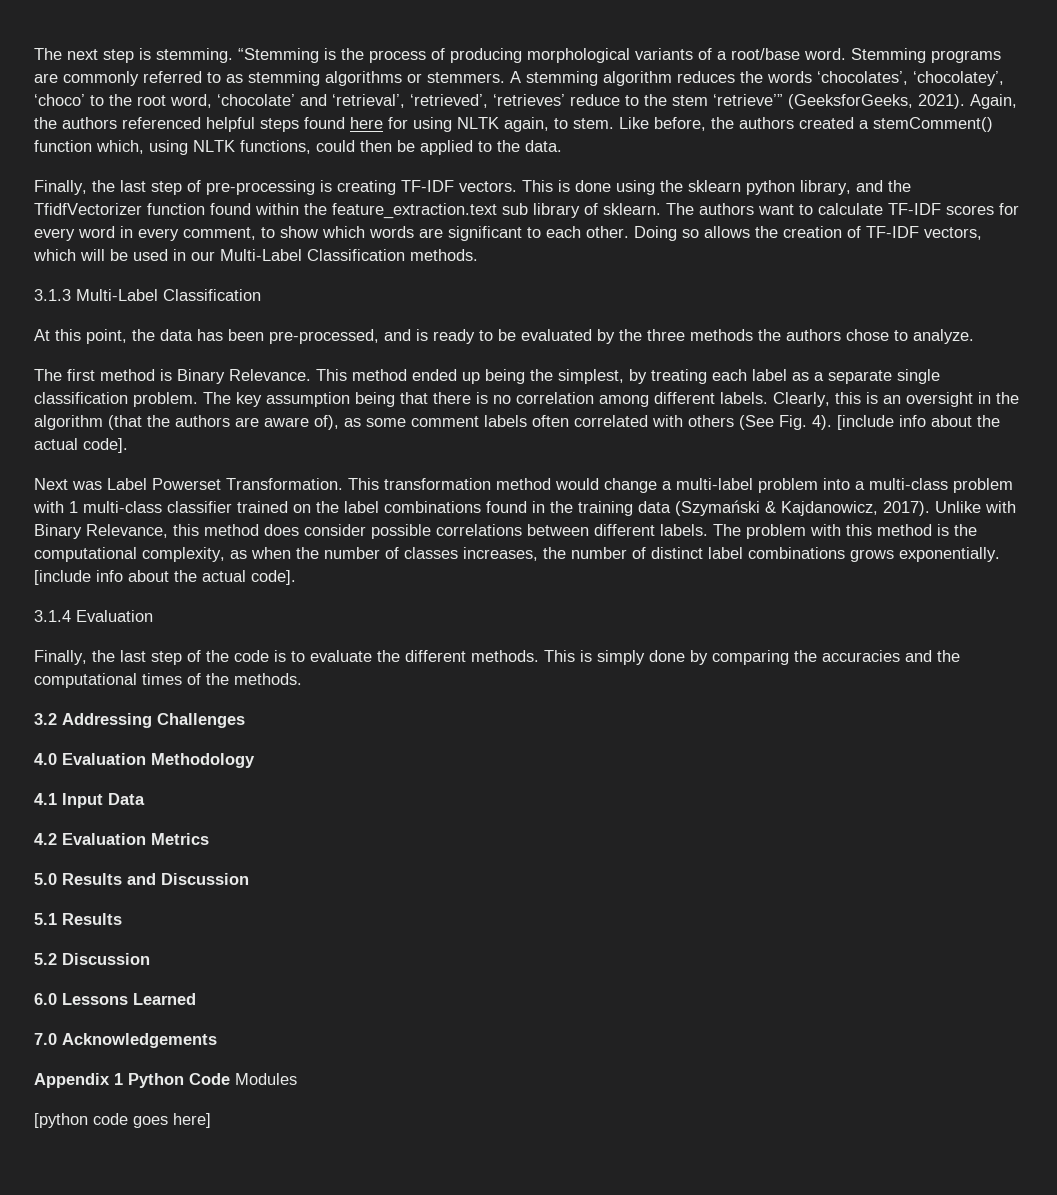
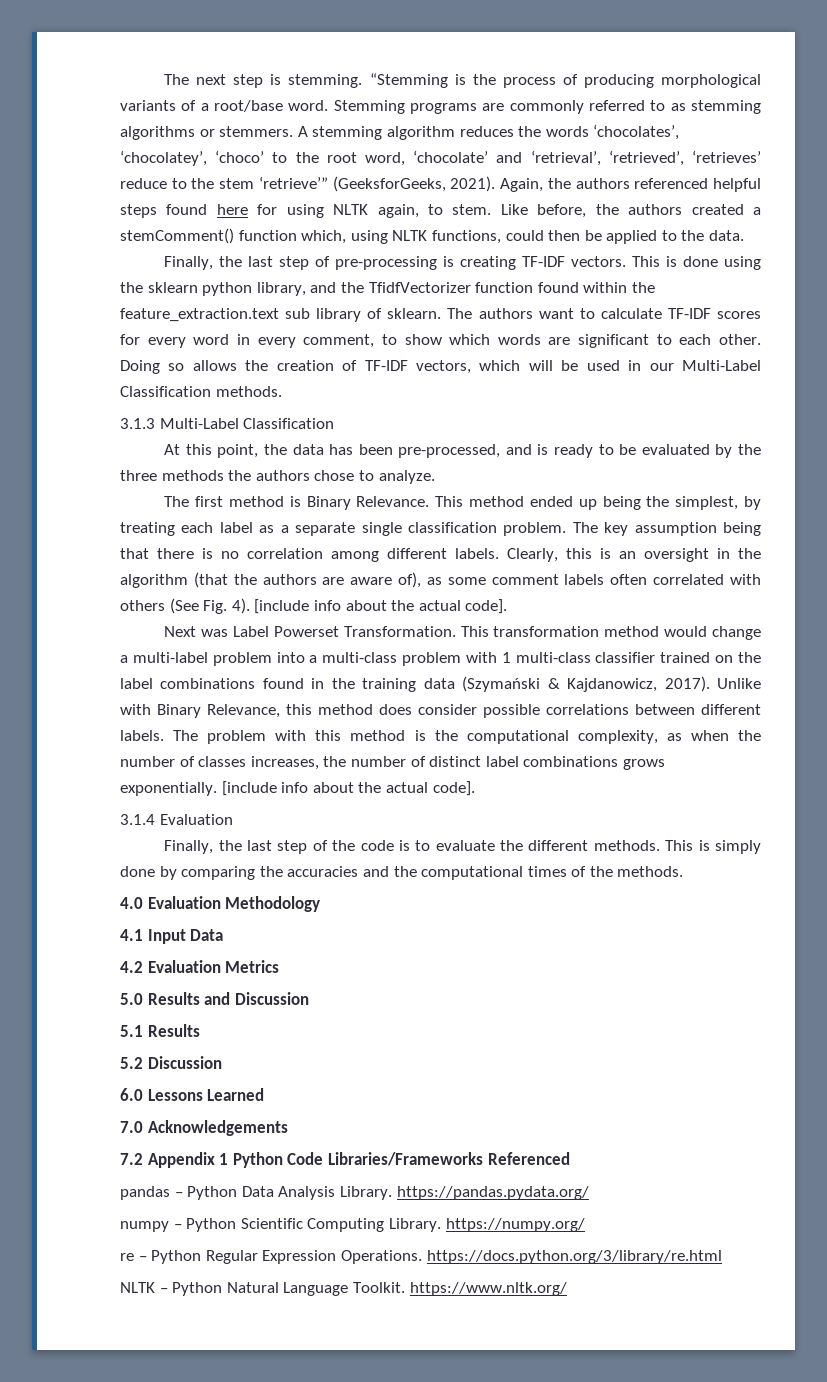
- 3.2 Addressing Challenges
- Appendix 1 Python Code Modules
- [python code goes here]
+ 7.2 Appendix 1 Python Code Libraries/Frameworks Referenced
+ pandas – Python Data Analysis Library. https://pandas.pydata.org/
+ numpy – Python Scientific Computing Library. https://numpy.org/
+ re – Python Regular Expression Operations. https://docs.python.org/3/library/re.html
+ NLTK – Python Natural Language Toolkit. https://www.nltk.org/

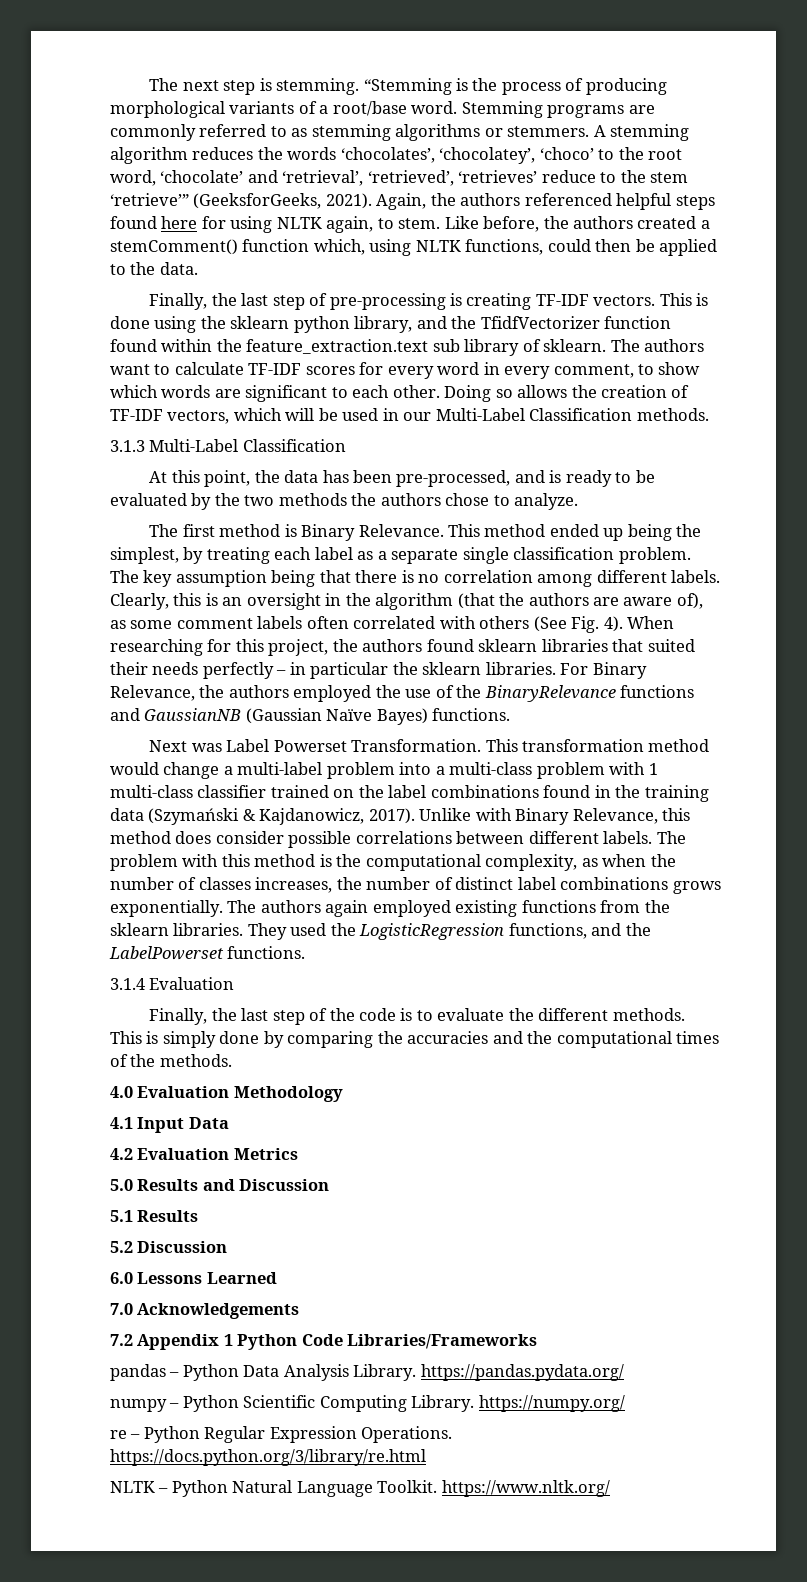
- At this point, the data has been pre-processed, and is ready to be evaluated by the three methods the authors chose to analyze.
+ At this point, the data has been pre-processed, and is ready to be evaluated by the two methods the authors chose to analyze.
- Clearly, this is an oversight in the algorithm (that the authors are aware of), as some comment labels often correlated with others (See Fig. 4). [include info about the actual code].
+ Clearly, this is an oversight in the algorithm (that the authors are aware of), as some comment labels often correlated with others (See Fig. 4). When researching for this project, the authors found sklearn libraries that suited their needs perfectly – in particular the sklearn libraries. For Binary Relevance, the authors employed the use of the BinaryRelevance functions and GaussianNB (Gaussian Naïve Bayes) functions.
- The problem with this method is the computational complexity, as when the number of classes increases, the number of distinct label combinations grows exponentially. [include info about the actual code].
+ The problem with this method is the computational complexity, as when the number of classes increases, the number of distinct label combinations grows exponentially. The authors again employed existing functions from the sklearn libraries. They used the LogisticRegression functions, and the LabelPowerset functions.
- 7.2 Appendix 1 Python Code Libraries/Frameworks Referenced
+ 7.2 Appendix 1 Python Code Libraries/Frameworks

